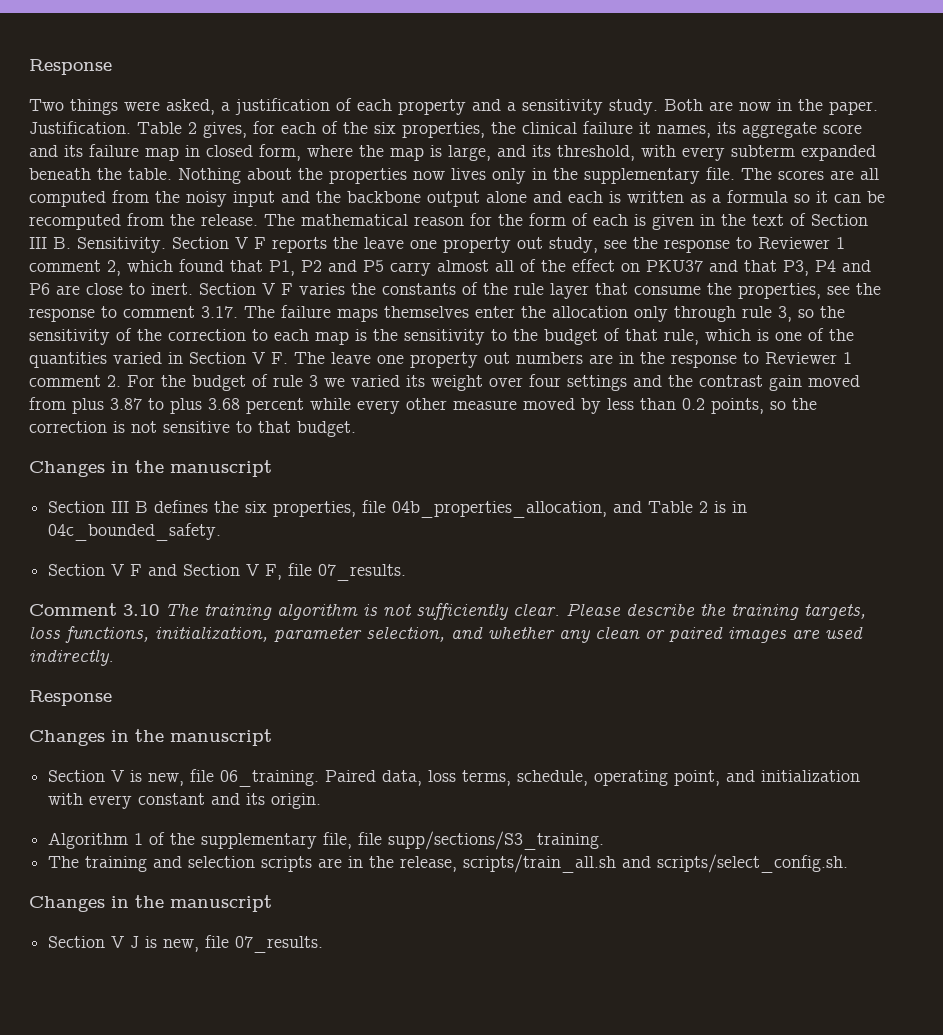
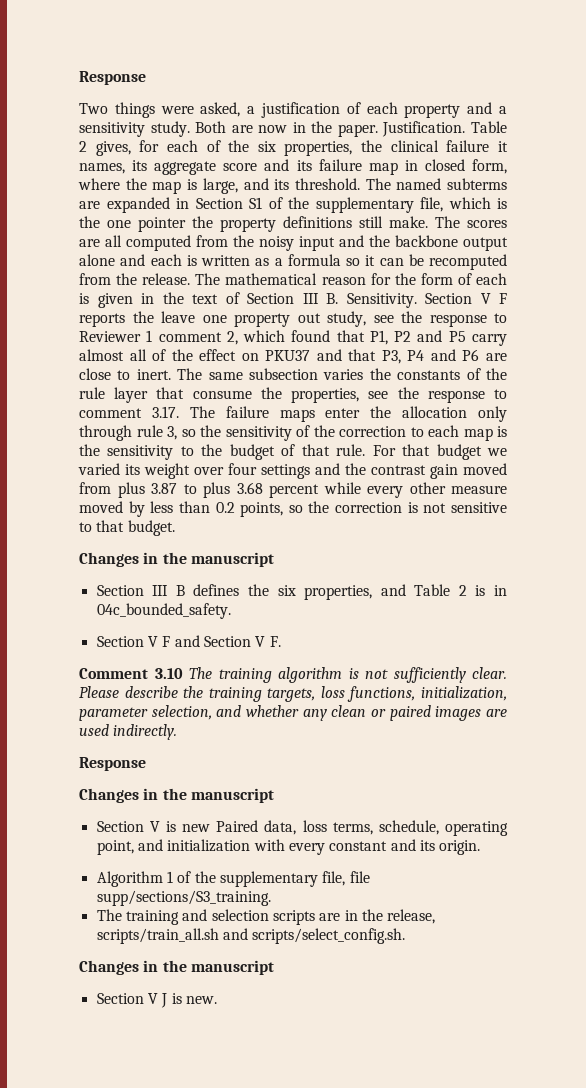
- Table 2 gives, for each of the six properties, the clinical failure it names, its aggregate score and its failure map in closed form, where the map is large, and its threshold, with every subterm expanded beneath the table. Nothing about the properties now lives only in the supplementary file.
+ Table 2 gives, for each of the six properties, the clinical failure it names, its aggregate score and its failure map in closed form, where the map is large, and its threshold. The named subterms are expanded in Section S1 of the supplementary file, which is the one pointer the property definitions still make.
- Section V F varies the constants of the rule layer that consume the properties, see the response to comment 3.17. The failure maps themselves enter the allocation only through rule 3, so the sensitivity of the correction to each map is the sensitivity to the budget of that rule, which is one of the quantities varied in Section V F. The leave one property out numbers are in the response to Reviewer 1 comment 2. For the budget of rule 3 we varied its weight over four settings and the contrast gain moved from plus 3.87 to plus 3.68 percent while every other measure moved by less than 0.2 points, so the correction is not sensitive to that budget.
+ The same subsection varies the constants of the rule layer that consume the properties, see the response to comment 3.17. The failure maps enter the allocation only through rule 3, so the sensitivity of the correction to each map is the sensitivity to the budget of that rule. For that budget we varied its weight over four settings and the contrast gain moved from plus 3.87 to plus 3.68 percent while every other measure moved by less than 0.2 points, so the correction is not sensitive to that budget.
- Section III B defines the six properties, file 04b_properties_allocation, and Table 2 is in 04c_bounded_safety.
+ Section III B defines the six properties, and Table 2 is in 04c_bounded_safety.
- Section V F and Section V F, file 07_results.
+ Section V F and Section V F.
- Section V is new, file 06_training. Paired data, loss terms, schedule, operating point, and initialization with every constant and its origin.
+ Section V is new Paired data, loss terms, schedule, operating point, and initialization with every constant and its origin.
- Section V J is new, file 07_results.
+ Section V J is new.

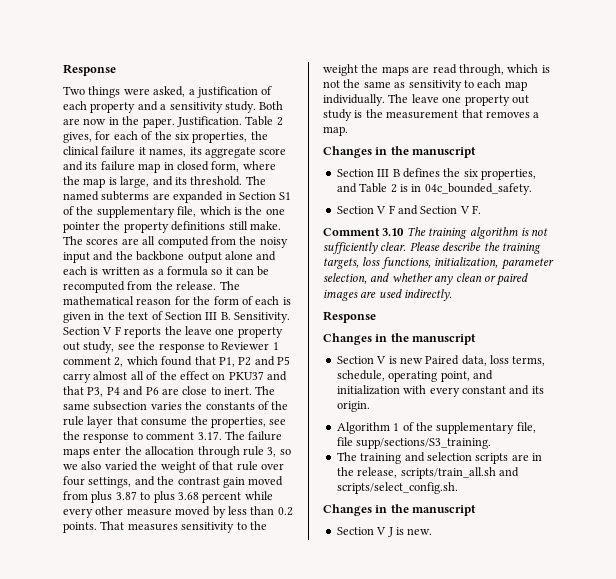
- The same subsection varies the constants of the rule layer that consume the properties, see the response to comment 3.17. The failure maps enter the allocation only through rule 3, so the sensitivity of the correction to each map is the sensitivity to the budget of that rule. For that budget we varied its weight over four settings and the contrast gain moved from plus 3.87 to plus 3.68 percent while every other measure moved by less than 0.2 points, so the correction is not sensitive to that budget.
+ The same subsection varies the constants of the rule layer that consume the properties, see the response to comment 3.17. The failure maps enter the allocation through rule 3, so we also varied the weight of that rule over four settings, and the contrast gain moved from plus 3.87 to plus 3.68 percent while every other measure moved by less than 0.2 points. That measures sensitivity to the weight the maps are read through, which is not the same as sensitivity to each map individually. The leave one property out study is the measurement that removes a map.

